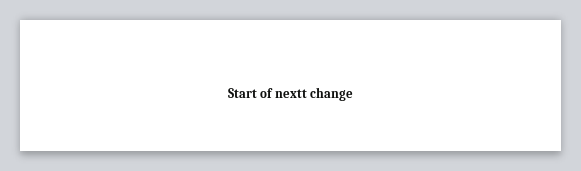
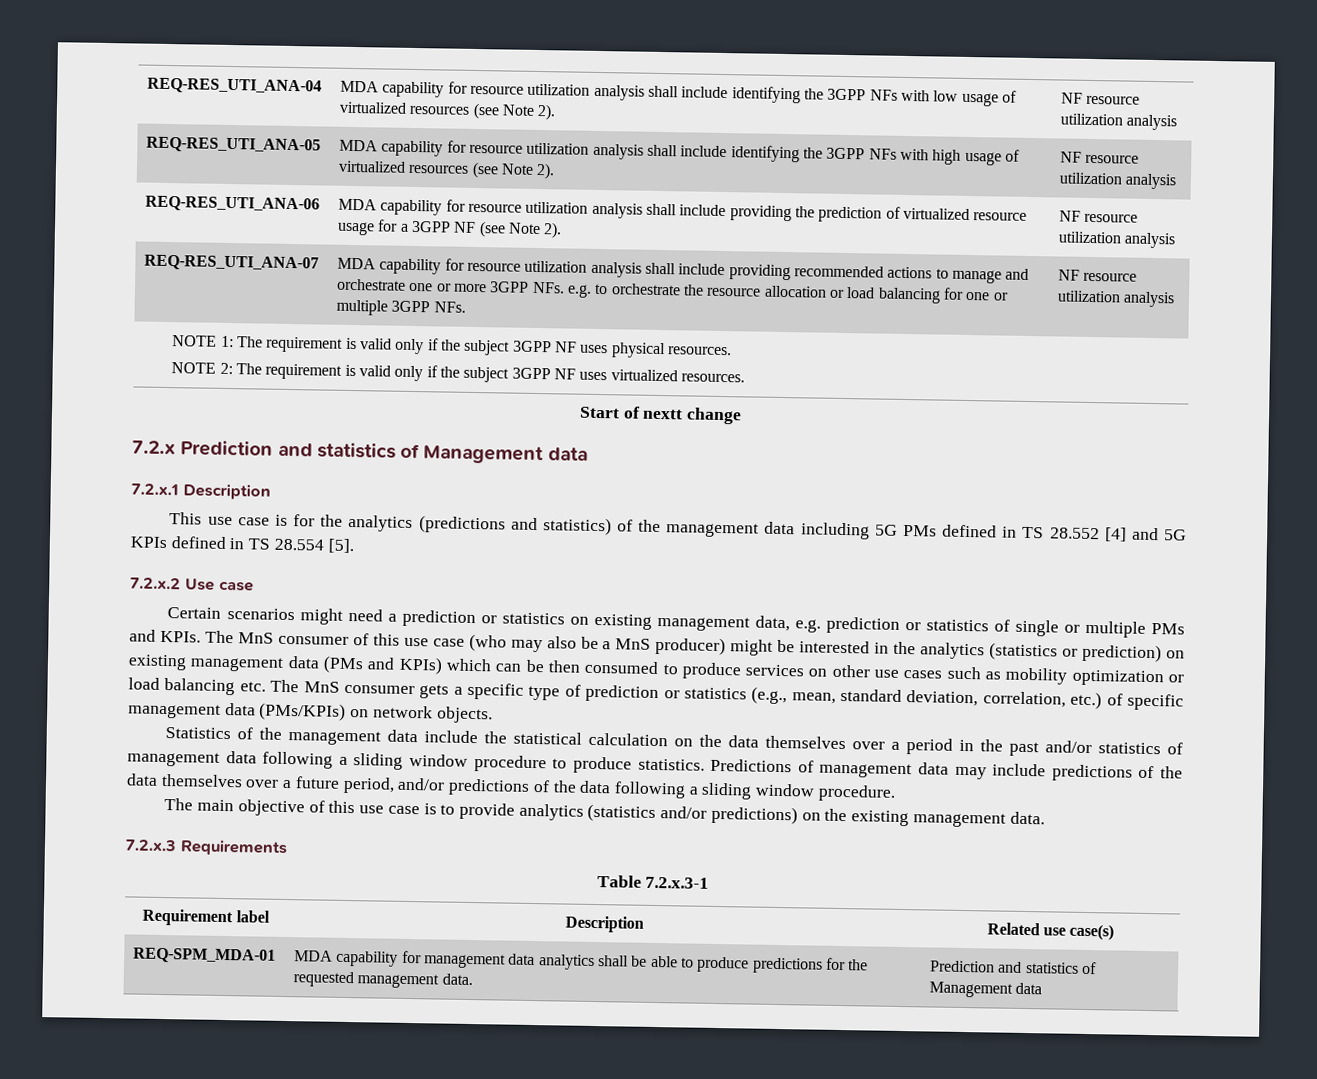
+ REQ-RES_UTI_ANA-04 | MDA capability for resource utilization analysis shall include identifying the 3GPP NFs with low usage of virtualized resources (see Note 2). | NF resource utilization analysis
+ REQ-RES_UTI_ANA-05 | MDA capability for resource utilization analysis shall include identifying the 3GPP NFs with high usage of virtualized resources (see Note 2). | NF resource utilization analysis
+ REQ-RES_UTI_ANA-06 | MDA capability for resource utilization analysis shall include providing the prediction of virtualized resource usage for a 3GPP NF (see Note 2). | NF resource utilization analysis
+ REQ-RES_UTI_ANA-07 | MDA capability for resource utilization analysis shall include providing recommended actions to manage and orchestrate one or more 3GPP NFs. e.g. to orchestrate the resource allocation or load balancing for one or multiple 3GPP NFs. | NF resource utilization analysis
+ NOTE 1: The requirement is valid only if the subject 3GPP NF uses physical resources.
+ NOTE 2: The requirement is valid only if the subject 3GPP NF uses virtualized resources.
  Start of nextt change
+ 7.2.x Prediction and statistics of Management data
+ 7.2.x.1 Description
+ This use case is for the analytics (predictions and statistics) of the management data including 5G PMs defined in TS 28.552 [4] and 5G KPIs defined in TS 28.554 [5].
+ 7.2.x.2 Use case
+ Certain scenarios might need a prediction or statistics on existing management data, e.g. prediction or statistics of single or multiple PMs and KPIs. The MnS consumer of this use case (who may also be a MnS producer) might be interested in the analytics (statistics or prediction) on existing management data (PMs and KPIs) which can be then consumed to produce services on other use cases such as mobility optimization or load balancing etc. The MnS consumer gets a specific type of prediction or statistics (e.g., mean, standard deviation, correlation, etc.) of specific management data (PMs/KPIs) on network objects.
+ Statistics of the management data include the statistical calculation on the data themselves over a period in the past and/or statistics of management data following a sliding window procedure to produce statistics. Predictions of management data may include predictions of the data themselves over a future period, and/or predictions of the data following a sliding window procedure.
+ The main objective of this use case is to provide analytics (statistics and/or predictions) on the existing management data.
+ 7.2.x.3 Requirements
+ Table 7.2.x.3-1
+ Requirement label | Description | Related use case(s)
+ REQ-SPM_MDA-01 | MDA capability for management data analytics shall be able to produce predictions for the requested management data. | Prediction and statistics of Management data

